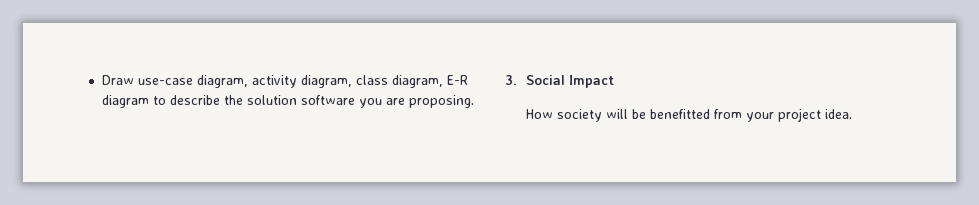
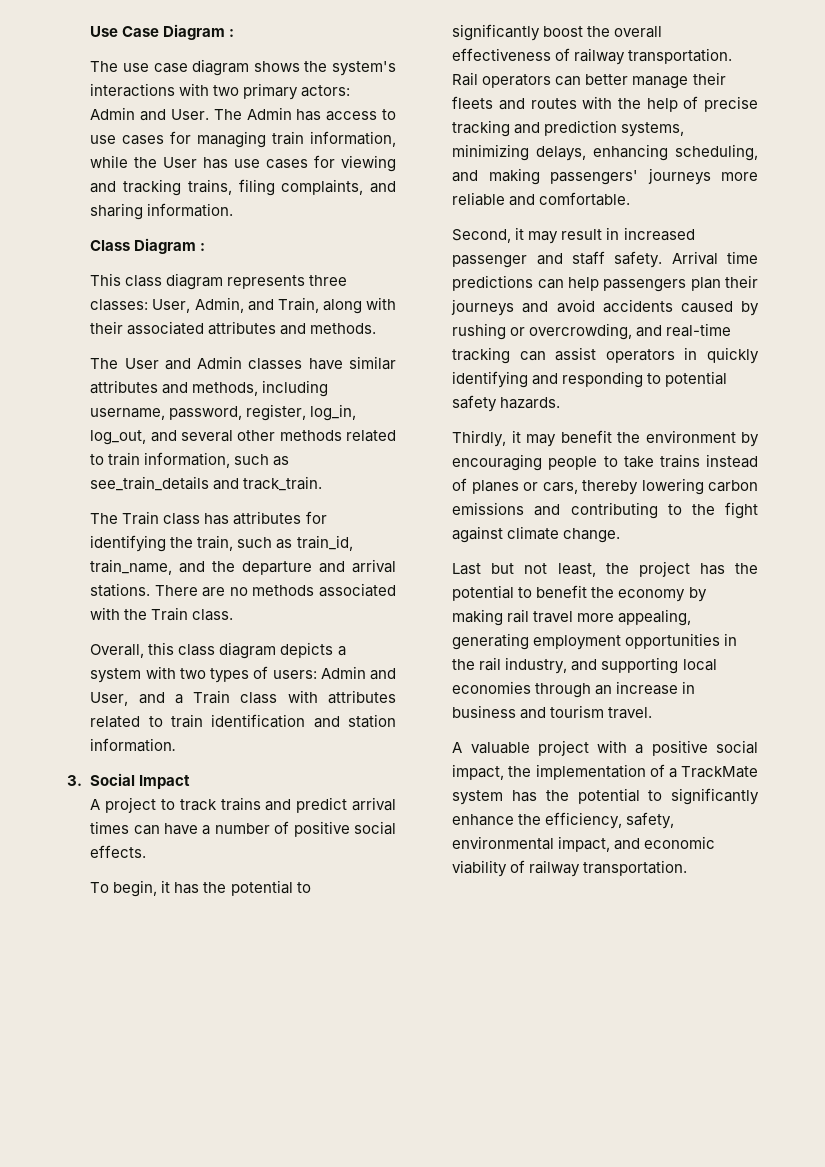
- Draw use-case diagram, activity diagram, class diagram, E-R diagram to describe the solution software you are proposing.
+ Use Case Diagram :
+ The use case diagram shows the system's interactions with two primary actors: Admin and User. The Admin has access to use cases for managing train information, while the User has use cases for viewing and tracking trains, filing complaints, and sharing information.
+ Class Diagram :
+ This class diagram represents three classes: User, Admin, and Train, along with their associated attributes and methods.
+ The User and Admin classes have similar attributes and methods, including username, password, register, log_in, log_out, and several other methods related to train information, such as see_train_details and track_train.
+ The Train class has attributes for identifying the train, such as train_id, train_name, and the departure and arrival stations. There are no methods associated with the Train class.
+ Overall, this class diagram depicts a system with two types of users: Admin and User, and a Train class with attributes related to train identification and station information.
  3. Social Impact
- How society will be benefitted from your project idea.
+ A project to track trains and predict arrival times can have a number of positive social effects.
+ To begin, it has the potential to significantly boost the overall effectiveness of railway transportation. Rail operators can better manage their fleets and routes with the help of precise tracking and prediction systems, minimizing delays, enhancing scheduling, and making passengers' journeys more reliable and comfortable.
+ Second, it may result in increased passenger and staff safety. Arrival time predictions can help passengers plan their journeys and avoid accidents caused by rushing or overcrowding, and real-time tracking can assist operators in quickly identifying and responding to potential safety hazards.
+ Thirdly, it may benefit the environment by encouraging people to take trains instead of planes or cars, thereby lowering carbon emissions and contributing to the fight against climate change.
+ Last but not least, the project has the potential to benefit the economy by making rail travel more appealing, generating employment opportunities in the rail industry, and supporting local economies through an increase in business and tourism travel.
+ A valuable project with a positive social impact, the implementation of a TrackMate system has the potential to significantly enhance the efficiency, safety, environmental impact, and economic viability of railway transportation.

